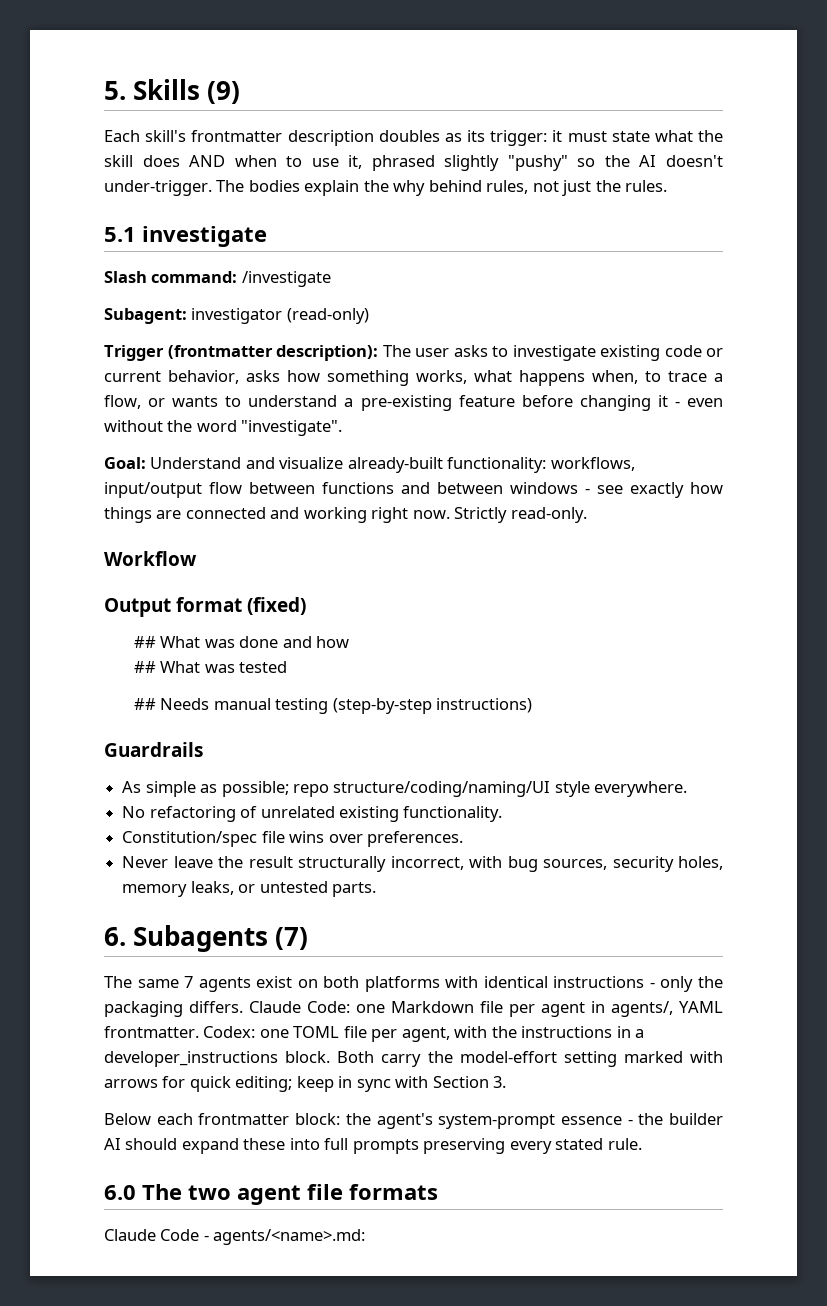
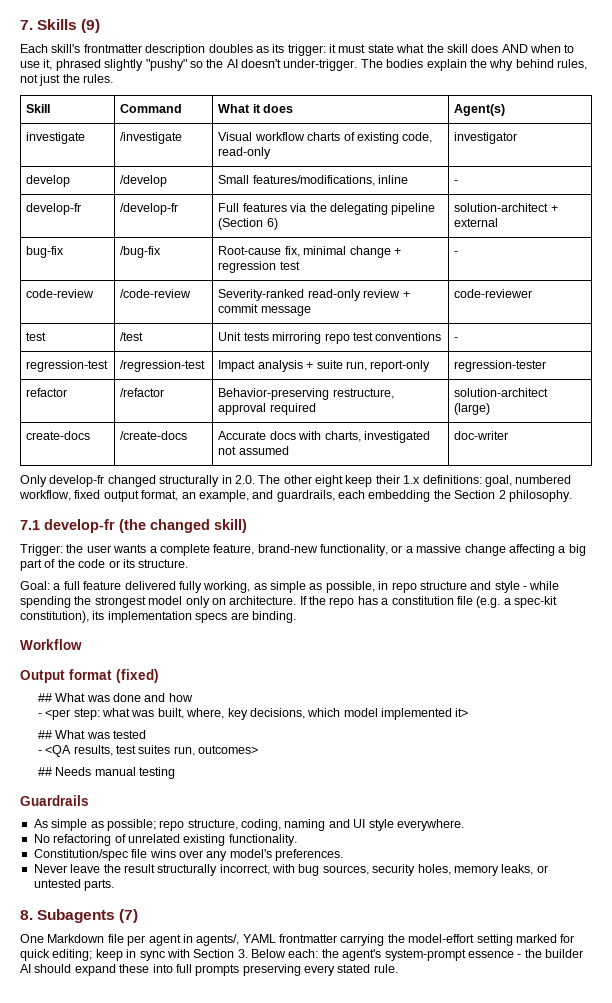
- 5. Skills (9)
+ 7. Skills (9)
- 5.1 investigate
- Slash command: /investigate
- Subagent: investigator (read-only)
- Trigger (frontmatter description): The user asks to investigate existing code or current behavior, asks how something works, what happens when, to trace a flow, or wants to understand a pre-existing feature before changing it - even without the word "investigate".
- Goal: Understand and visualize already-built functionality: workflows, input/output flow between functions and between windows - see exactly how things are connected and working right now. Strictly read-only.
+ Skill | Command | What it does | Agent(s)
+ investigate | /investigate | Visual workflow charts of existing code, read-only | investigator
+ develop | /develop | Small features/modifications, inline | -
+ develop-fr | /develop-fr | Full features via the delegating pipeline (Section 6) | solution-architect + external
+ bug-fix | /bug-fix | Root-cause fix, minimal change + regression test | -
+ code-review | /code-review | Severity-ranked read-only review + commit message | code-reviewer
+ test | /test | Unit tests mirroring repo test conventions | -
+ regression-test | /regression-test | Impact analysis + suite run, report-only | regression-tester
+ refactor | /refactor | Behavior-preserving restructure, approval required | solution-architect (large)
+ create-docs | /create-docs | Accurate docs with charts, investigated not assumed | doc-writer
+ Only develop-fr changed structurally in 2.0. The other eight keep their 1.x definitions: goal, numbered workflow, fixed output format, an example, and guardrails, each embedding the Section 2 philosophy.
+ 7.1 develop-fr (the changed skill)
+ Trigger: the user wants a complete feature, brand-new functionality, or a massive change affecting a big part of the code or its structure.
+ Goal: a full feature delivered fully working, as simple as possible, in repo structure and style - while spending the strongest model only on architecture. If the repo has a constitution file (e.g. a spec-kit constitution), its implementation specs are binding.
+ - <per step: what was built, where, key decisions, which model implemented it>
  ## What was tested
+ - <QA results, test suites run, outcomes>
- ## Needs manual testing (step-by-step instructions)
+ ## Needs manual testing
- As simple as possible; repo structure/coding/naming/UI style everywhere.
+ As simple as possible; repo structure, coding, naming and UI style everywhere.
- Constitution/spec file wins over preferences.
+ Constitution/spec file wins over any model's preferences.
- 6. Subagents (7)
+ 8. Subagents (7)
- The same 7 agents exist on both platforms with identical instructions - only the packaging differs. Claude Code: one Markdown file per agent in agents/, YAML frontmatter. Codex: one TOML file per agent, with the instructions in a developer_instructions block. Both carry the model-effort setting marked with arrows for quick editing; keep in sync with Section 3.
- Below each frontmatter block: the agent's system-prompt essence - the builder AI should expand these into full prompts preserving every stated rule.
+ One Markdown file per agent in agents/, YAML frontmatter carrying the model-effort setting marked for quick editing; keep in sync with Section 3. Below each: the agent's system-prompt essence - the builder AI should expand these into full prompts preserving every stated rule.
- 6.0 The two agent file formats
- Claude Code - agents/<name>.md:

